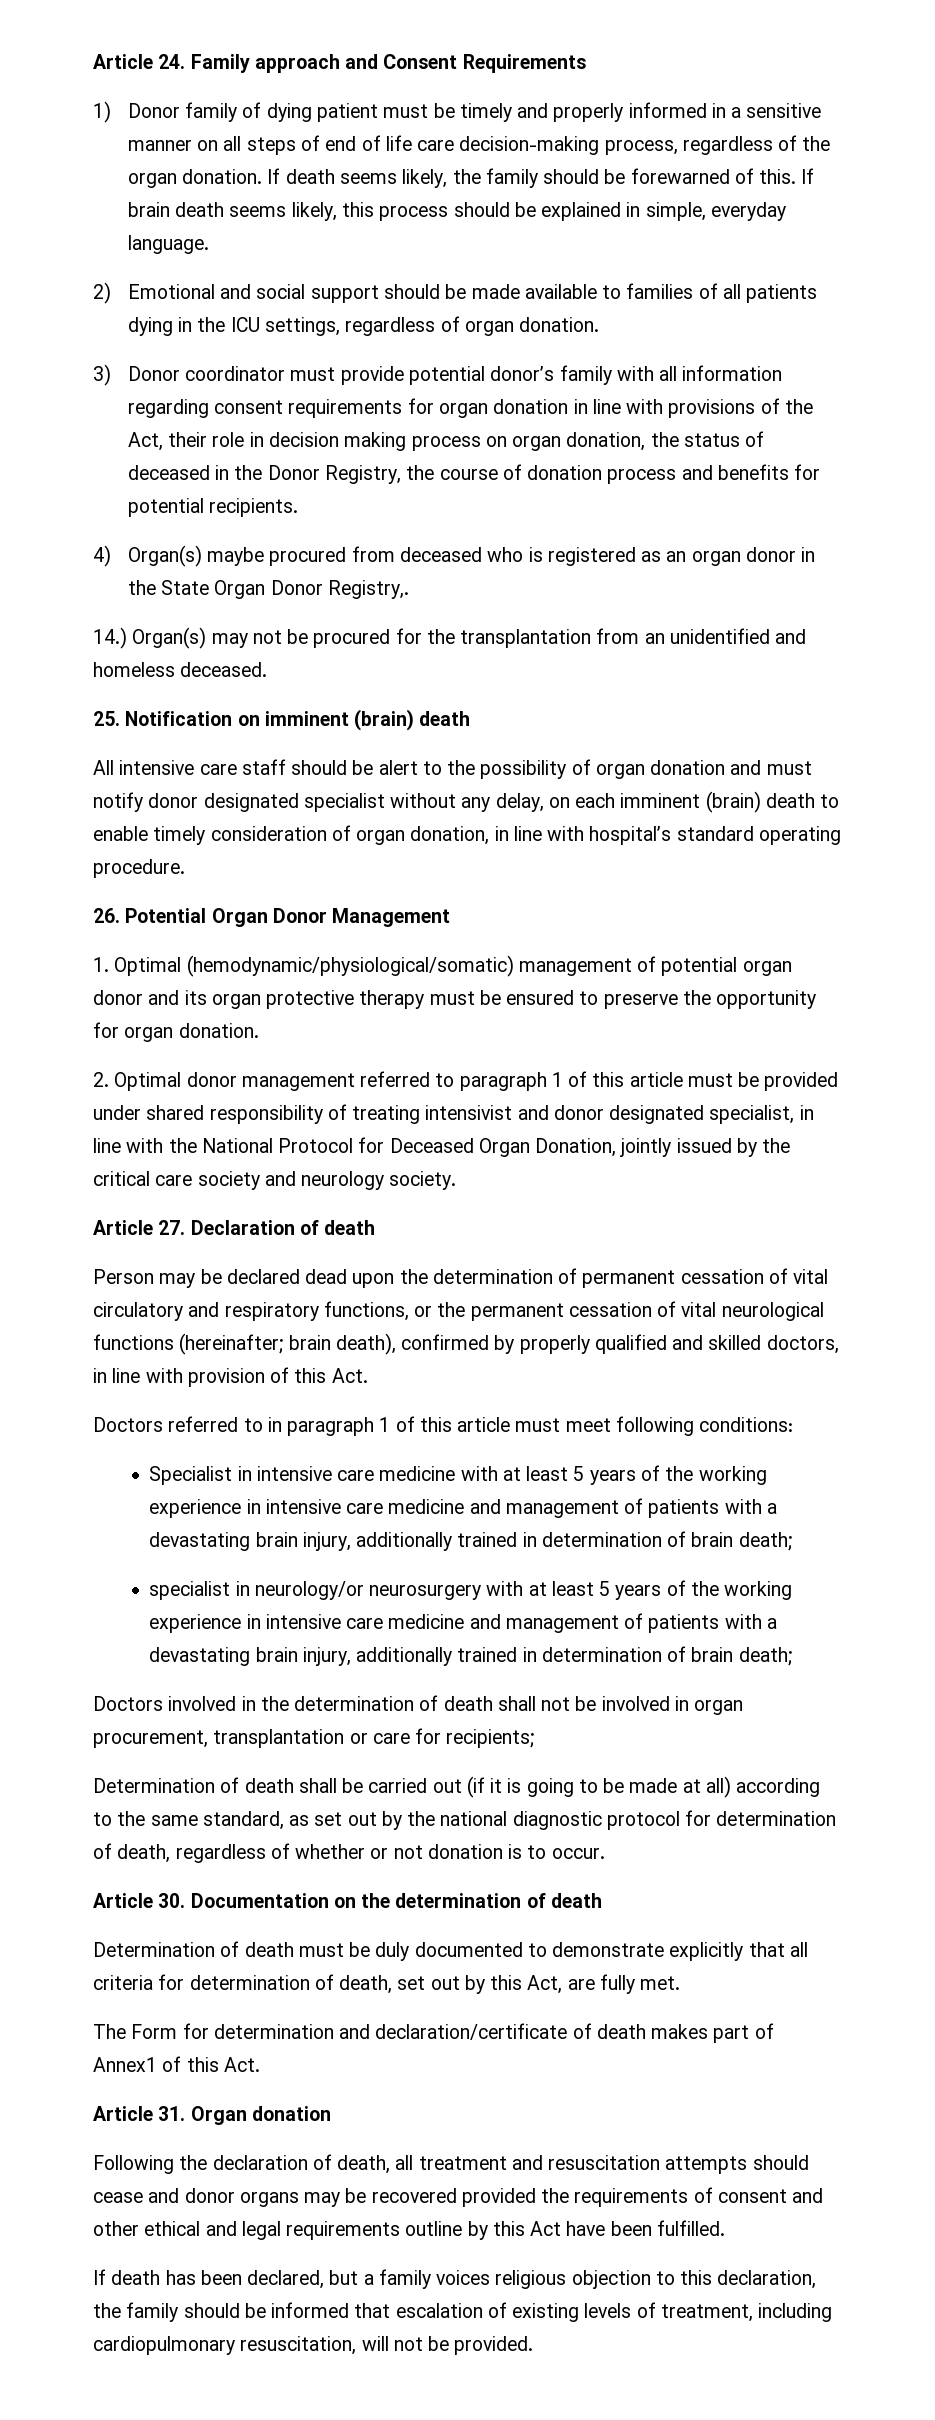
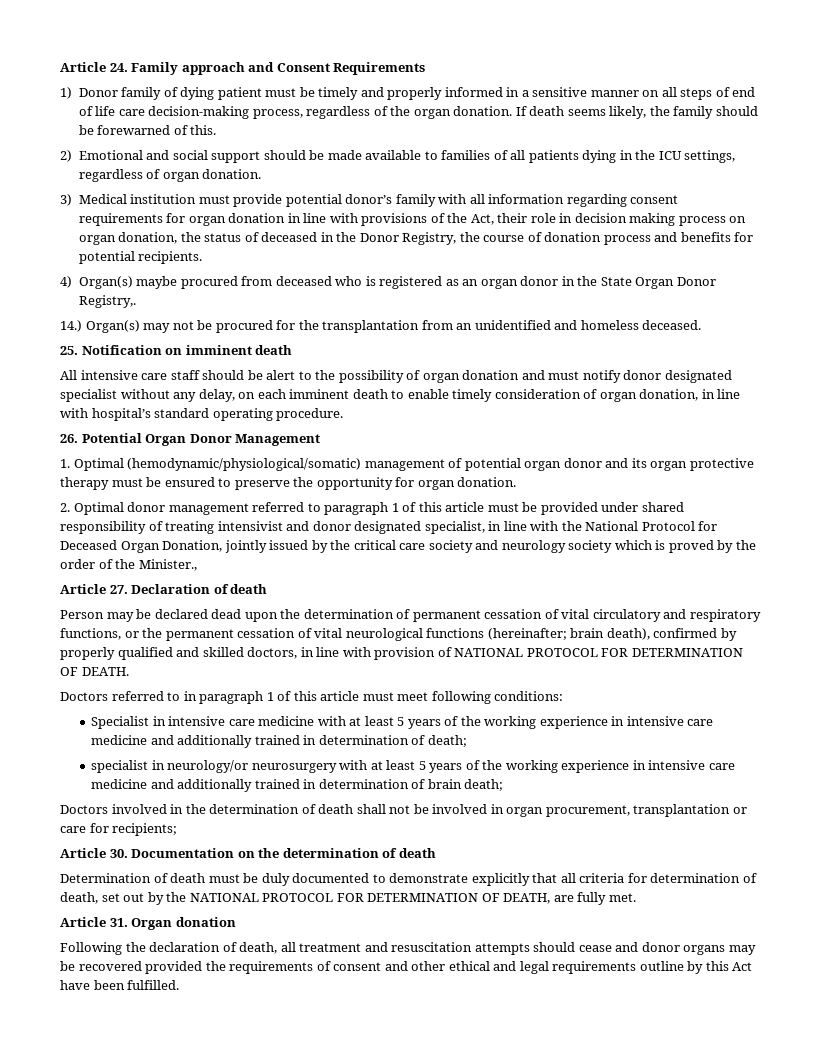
- If brain death seems likely, this process should be explained in simple, everyday language.
- 3) Donor coordinator must provide potential donor’s family with all information regarding consent requirements for organ donation in line with provisions of the Act, their role in decision making process on organ donation, the status of deceased in the Donor Registry, the course of donation process and benefits for potential recipients.
+ 3) Medical institution must provide potential donor’s family with all information regarding consent requirements for organ donation in line with provisions of the Act, their role in decision making process on organ donation, the status of deceased in the Donor Registry, the course of donation process and benefits for potential recipients.
- 25. Notification on imminent (brain) death
+ 25. Notification on imminent death
- All intensive care staff should be alert to the possibility of organ donation and must notify donor designated specialist without any delay, on each imminent (brain) death to enable timely consideration of organ donation, in line with hospital’s standard operating procedure.
+ All intensive care staff should be alert to the possibility of organ donation and must notify donor designated specialist without any delay, on each imminent death to enable timely consideration of organ donation, in line with hospital’s standard operating procedure.
- 2. Optimal donor management referred to paragraph 1 of this article must be provided under shared responsibility of treating intensivist and donor designated specialist, in line with the National Protocol for Deceased Organ Donation, jointly issued by the critical care society and neurology society.
+ 2. Optimal donor management referred to paragraph 1 of this article must be provided under shared responsibility of treating intensivist and donor designated specialist, in line with the National Protocol for Deceased Organ Donation, jointly issued by the critical care society and neurology society which is proved by the order of the Minister.,
- Person may be declared dead upon the determination of permanent cessation of vital circulatory and respiratory functions, or the permanent cessation of vital neurological functions (hereinafter; brain death), confirmed by properly qualified and skilled doctors, in line with provision of this Act.
+ Person may be declared dead upon the determination of permanent cessation of vital circulatory and respiratory functions, or the permanent cessation of vital neurological functions (hereinafter; brain death), confirmed by properly qualified and skilled doctors, in line with provision of NATIONAL PROTOCOL FOR DETERMINATION OF DEATH.
- Specialist in intensive care medicine with at least 5 years of the working experience in intensive care medicine and management of patients with a devastating brain injury, additionally trained in determination of brain death;
+ Specialist in intensive care medicine with at least 5 years of the working experience in intensive care medicine and additionally trained in determination of death;
- specialist in neurology/or neurosurgery with at least 5 years of the working experience in intensive care medicine and management of patients with a devastating brain injury, additionally trained in determination of brain death;
+ specialist in neurology/or neurosurgery with at least 5 years of the working experience in intensive care medicine and additionally trained in determination of brain death;
- Determination of death shall be carried out (if it is going to be made at all) according to the same standard, as set out by the national diagnostic protocol for determination of death, regardless of whether or not donation is to occur.
- Determination of death must be duly documented to demonstrate explicitly that all criteria for determination of death, set out by this Act, are fully met.
- The Form for determination and declaration/certificate of death makes part of Annex1 of this Act.
+ Determination of death must be duly documented to demonstrate explicitly that all criteria for determination of death, set out by the NATIONAL PROTOCOL FOR DETERMINATION OF DEATH, are fully met.
- If death has been declared, but a family voices religious objection to this declaration, the family should be informed that escalation of existing levels of treatment, including cardiopulmonary resuscitation, will not be provided.

